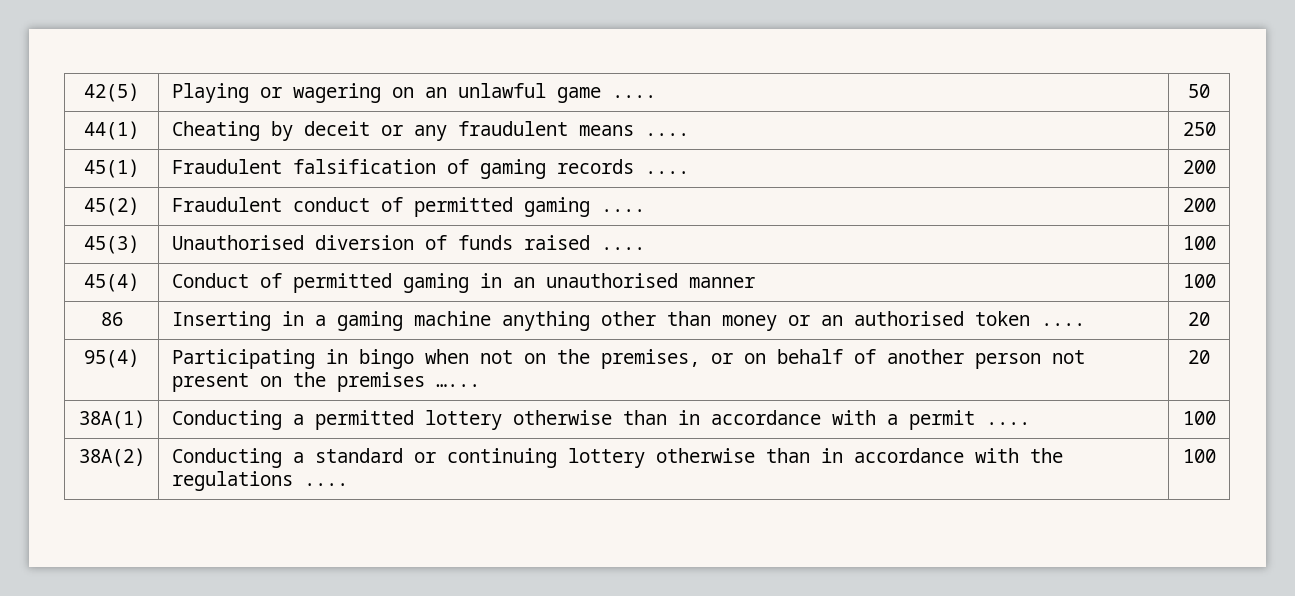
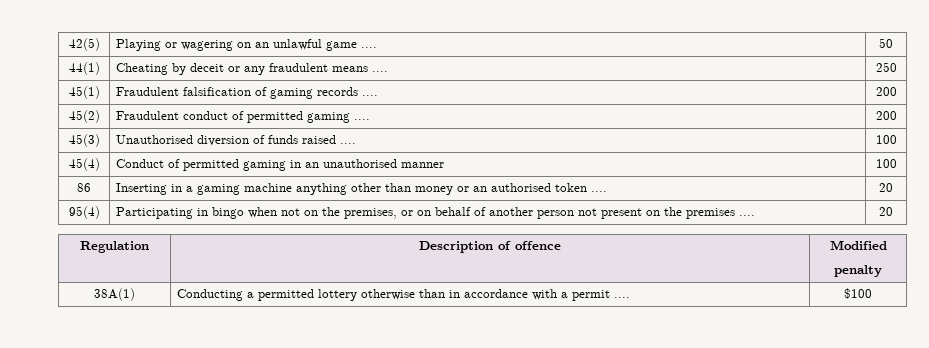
- 95(4) | Participating in bingo when not on the premises, or on behalf of another person not present on the premises …... | 20
+ 95(4) | Participating in bingo when not on the premises, or on behalf of another person not present on the premises .... | 20
+ Regulation | Description of offence | Modified
+ penalty
- 38A(1) | Conducting a permitted lottery otherwise than in accordance with a permit .... | 100
- 38A(2) | Conducting a standard or continuing lottery otherwise than in accordance with the regulations .... | 100
+ 38A(1) | Conducting a permitted lottery otherwise than in accordance with a permit .... | $100

